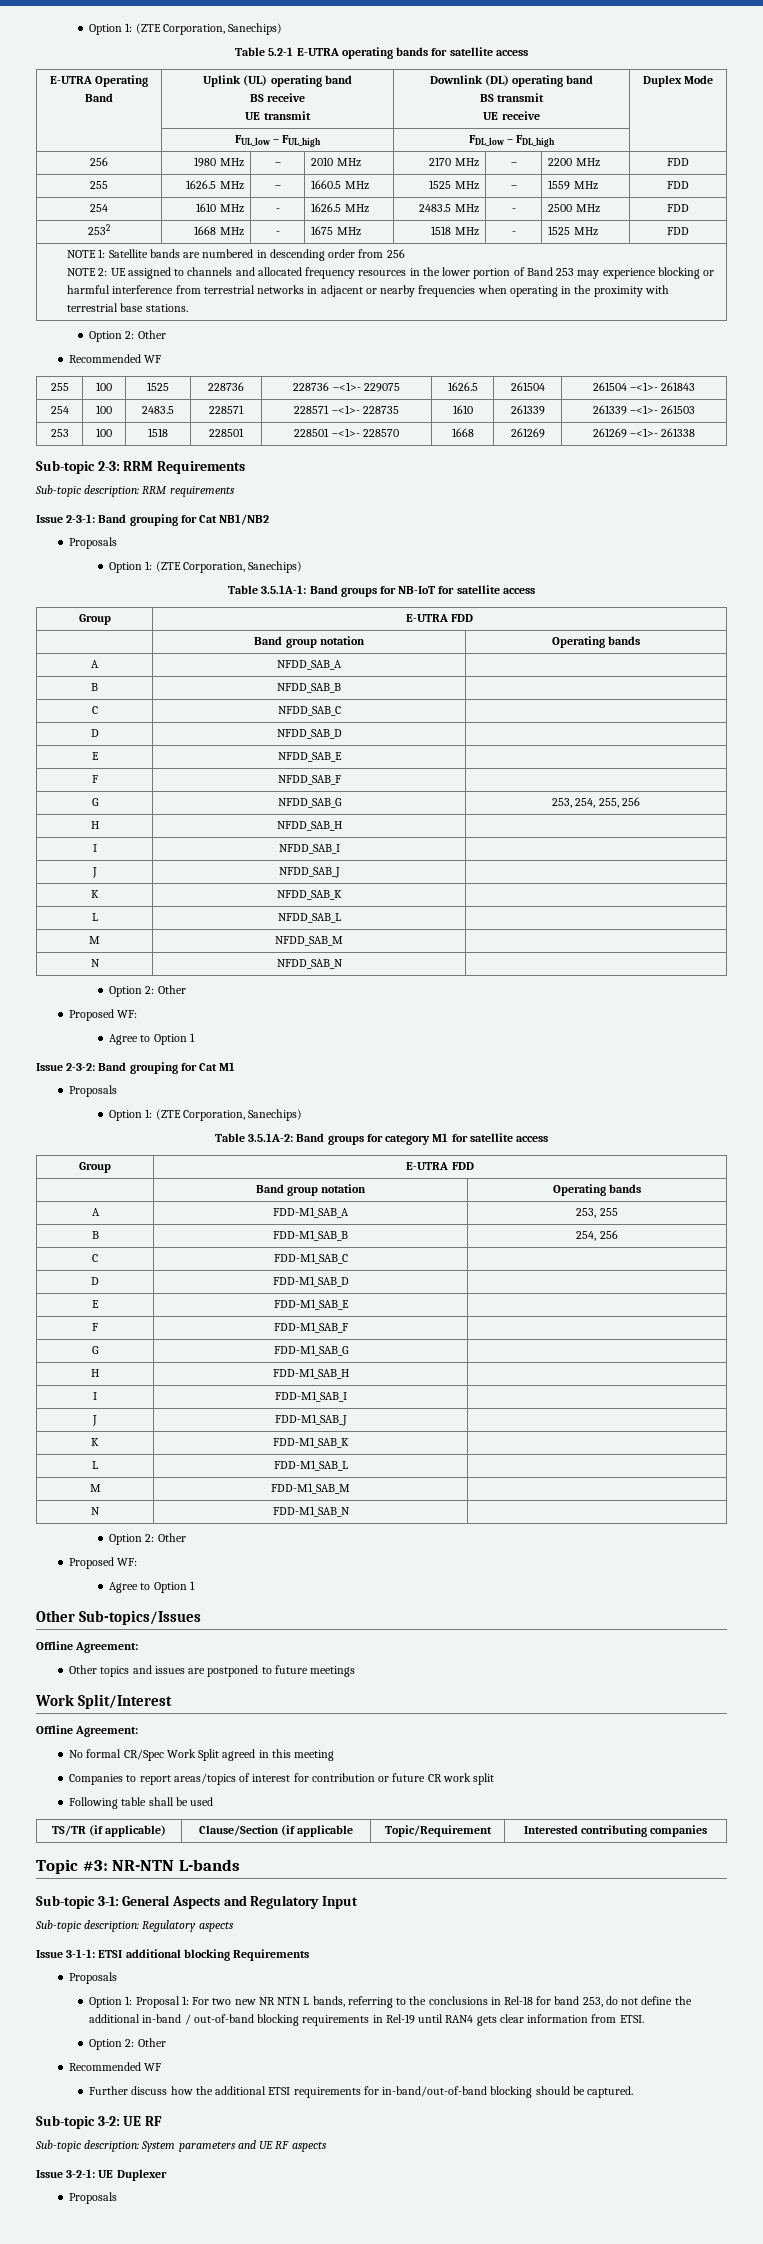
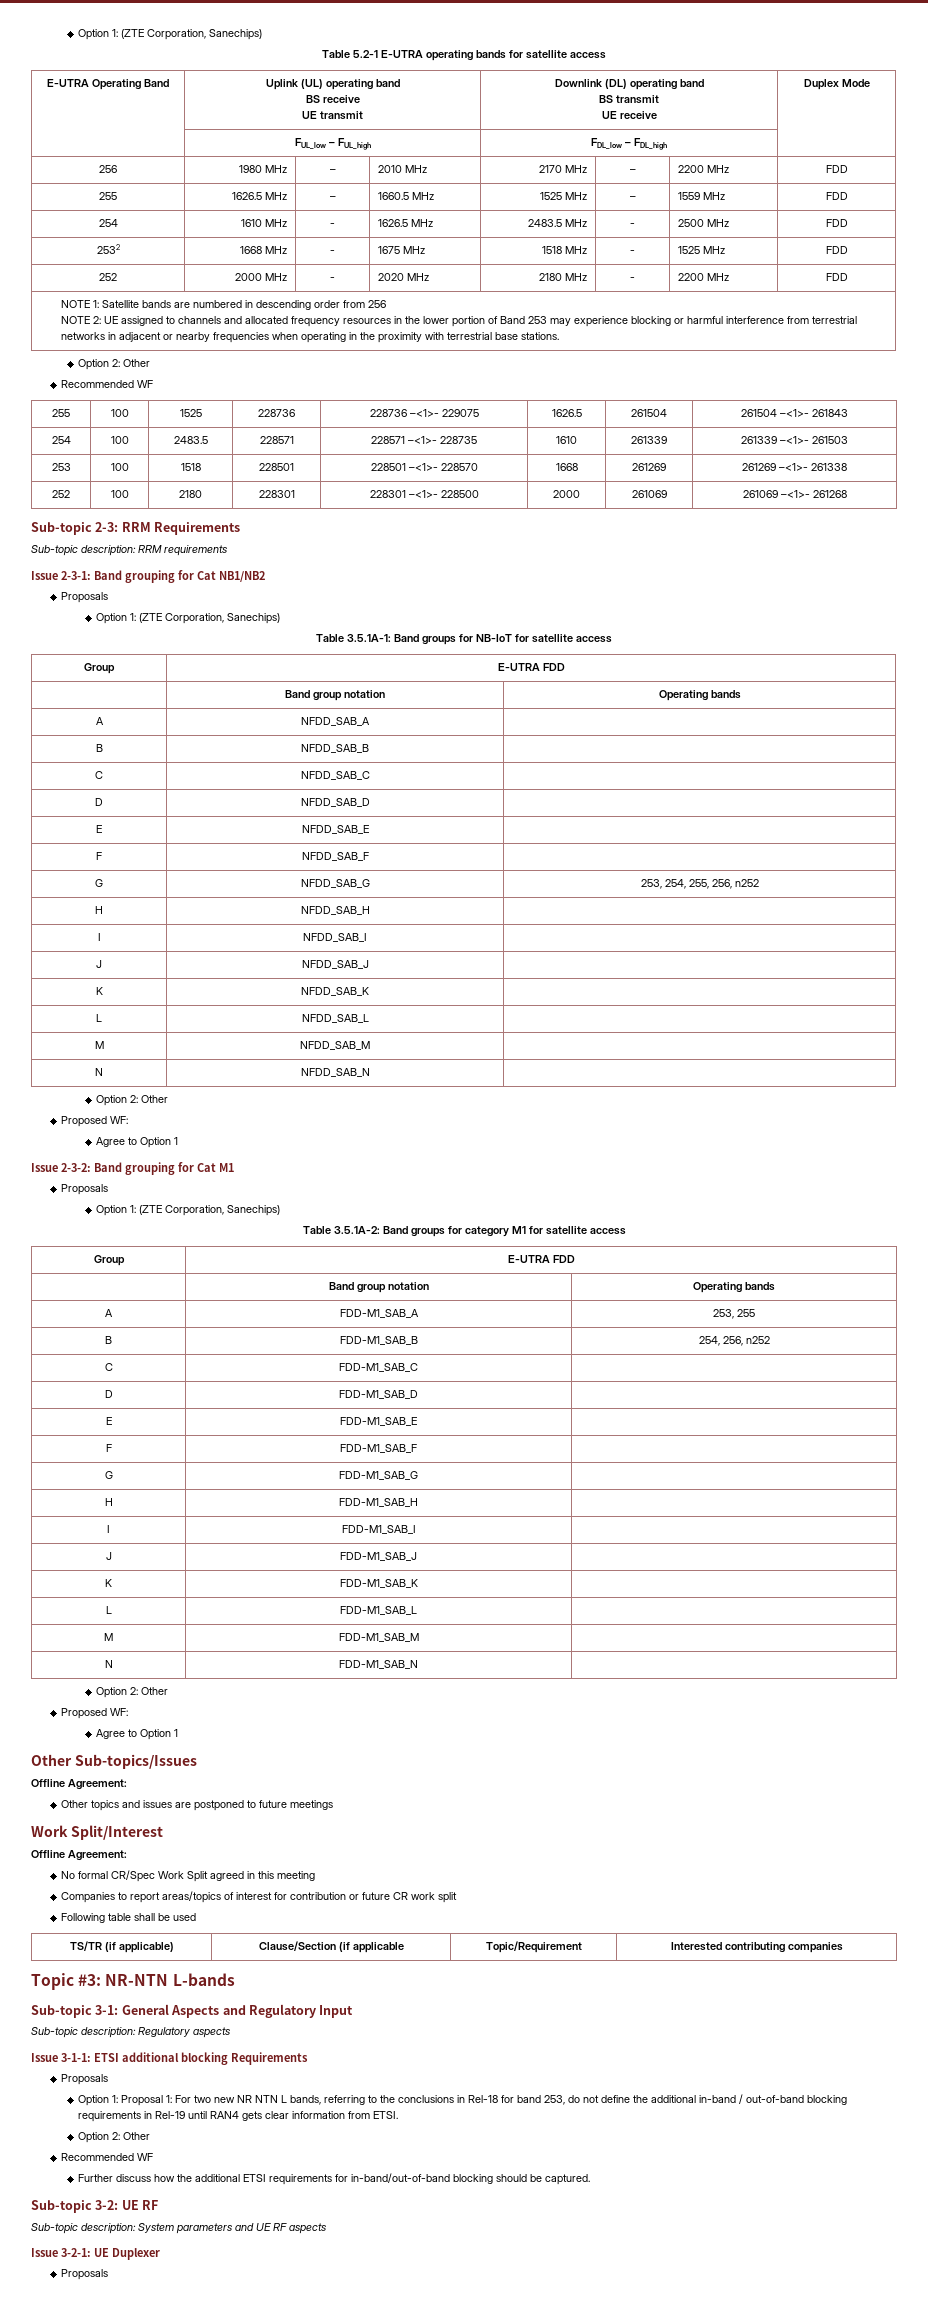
+ 252 | 2000 MHz | - | 2020 MHz | 2180 MHz | - | 2200 MHz | FDD
+ 252 | 100 | 2180 | 228301 | 228301 –<1>- 228500 | 2000 | 261069 | 261069 –<1>- 261268
- G | NFDD_SAB_G | 253, 254, 255, 256
+ G | NFDD_SAB_G | 253, 254, 255, 256, n252
- B | FDD-M1_SAB_B | 254, 256
+ B | FDD-M1_SAB_B | 254, 256, n252

